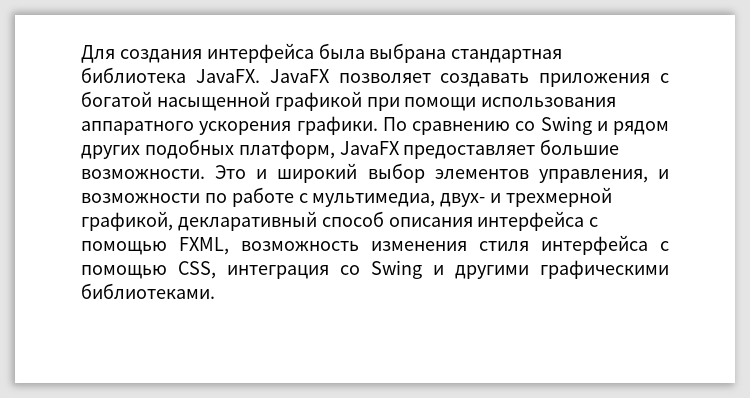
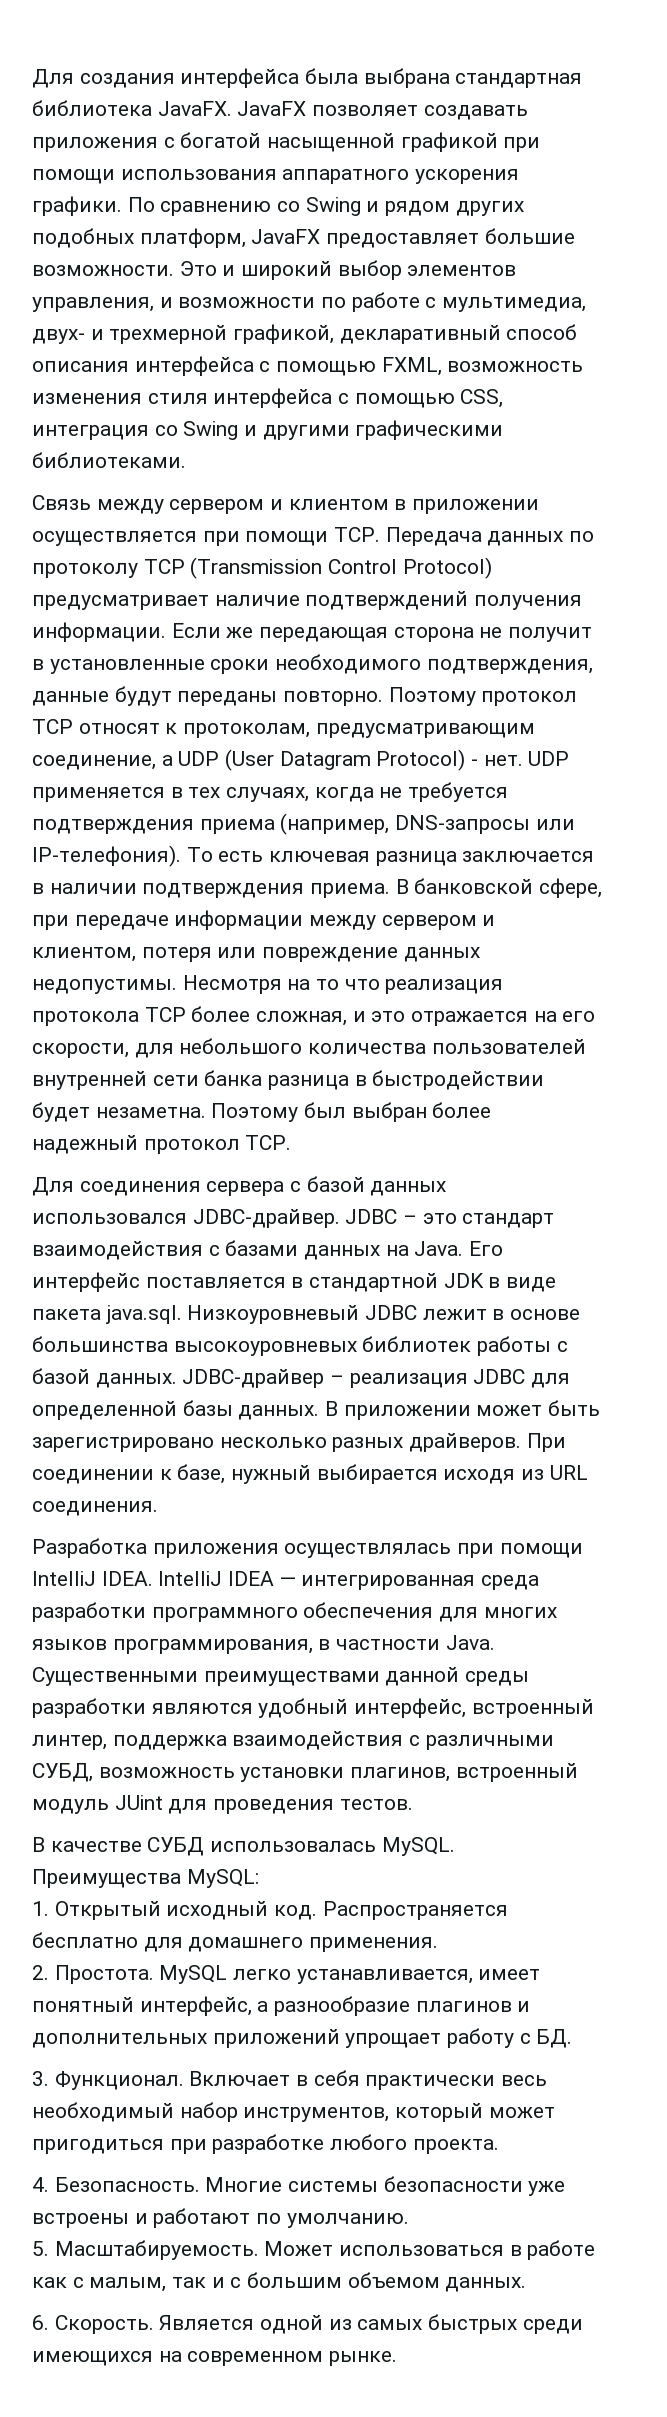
+ Связь между сервером и клиентом в приложении осуществляется при помощи TCP. Передача данных по протоколу TCP (Transmission Control Protocol) предусматривает наличие подтверждений получения информации. Если же передающая сторона не получит в установленные сроки необходимого подтверждения, данные будут переданы повторно. Поэтому протокол TCP относят к протоколам, предусматривающим соединение, а UDP (User Datagram Protocol) - нет. UDP применяется в тех случаях, когда не требуется подтверждения приема (например, DNS-запросы или IP-телефония). То есть ключевая разница заключается в наличии подтверждения приема. В банковской сфере, при передаче информации между сервером и клиентом, потеря или повреждение данных недопустимы. Несмотря на то что реализация протокола TCP более сложная, и это отражается на его скорости, для небольшого количества пользователей внутренней сети банка разница в быстродействии будет незаметна. Поэтому был выбран более надежный протокол TCP.
+ Для соединения сервера с базой данных использовался JDBC-драйвер. JDBC – это стандарт взаимодействия с базами данных на Java. Его интерфейс поставляется в стандартной JDK в виде пакета java.sql. Низкоуровневый JDBC лежит в основе большинства высокоуровневых библиотек работы с базой данных. JDBC-драйвер – реализация JDBC для определенной базы данных. В приложении может быть зарегистрировано несколько разных драйверов. При соединении к базе, нужный выбирается исходя из URL соединения.
+ Разработка приложения осуществлялась при помощи IntelliJ IDEA. IntelliJ IDEA — интегрированная среда разработки программного обеспечения для многих языков программирования, в частности Java. Существенными преимуществами данной среды разработки являются удобный интерфейс, встроенный линтер, поддержка взаимодействия с различными СУБД, возможность установки плагинов, встроенный модуль JUint для проведения тестов.
+ В качестве СУБД использовалась MySQL. Преимущества MySQL:
+ 1. Открытый исходный код. Распространяется бесплатно для домашнего применения.
+ 2. Простота. MySQL легко устанавливается, имеет понятный интерфейс, а разнообразие плагинов и дополнительных приложений упрощает работу с БД.
+ 3. Функционал. Включает в себя практически весь необходимый набор инструментов, который может пригодиться при разработке любого проекта.
+ 4. Безопасность. Многие системы безопасности уже встроены и работают по умолчанию.
+ 5. Масштабируемость. Может использоваться в работе как с малым, так и с большим объемом данных.
+ 6. Скорость. Является одной из самых быстрых среди имеющихся на современном рынке.

